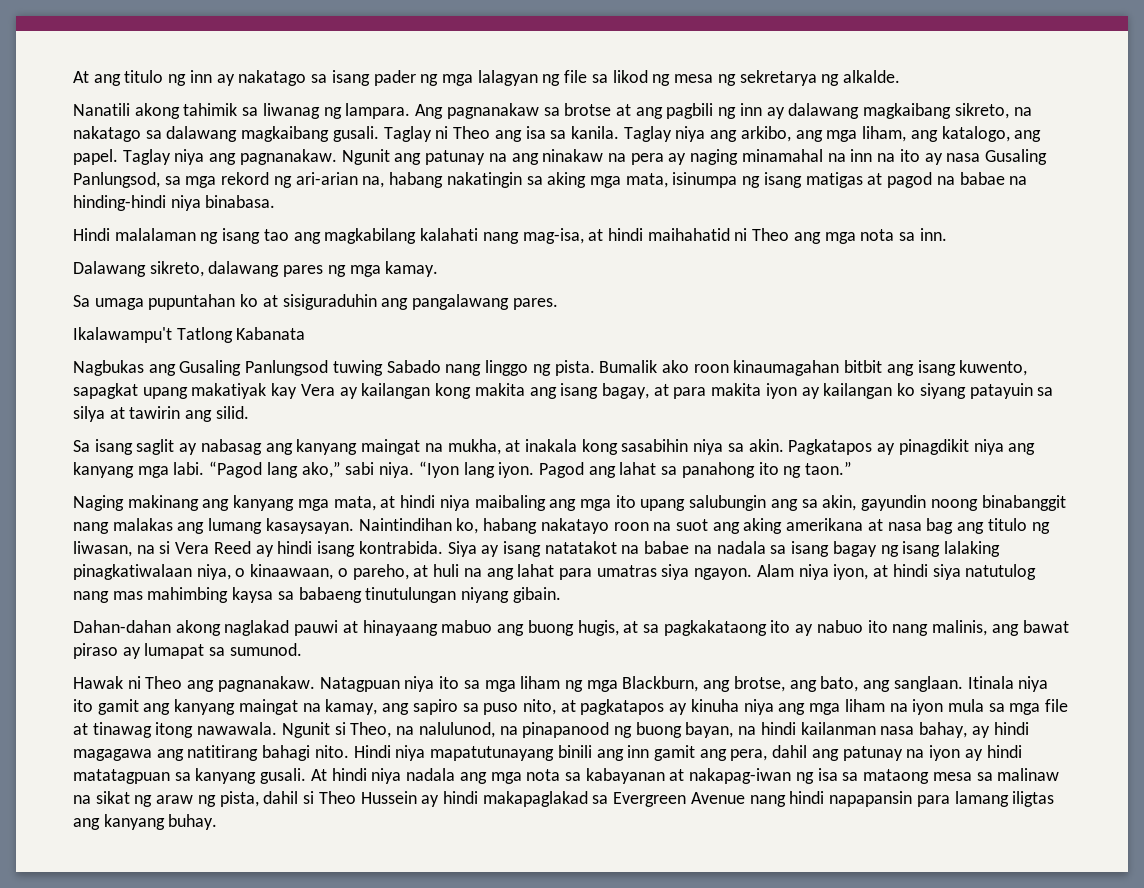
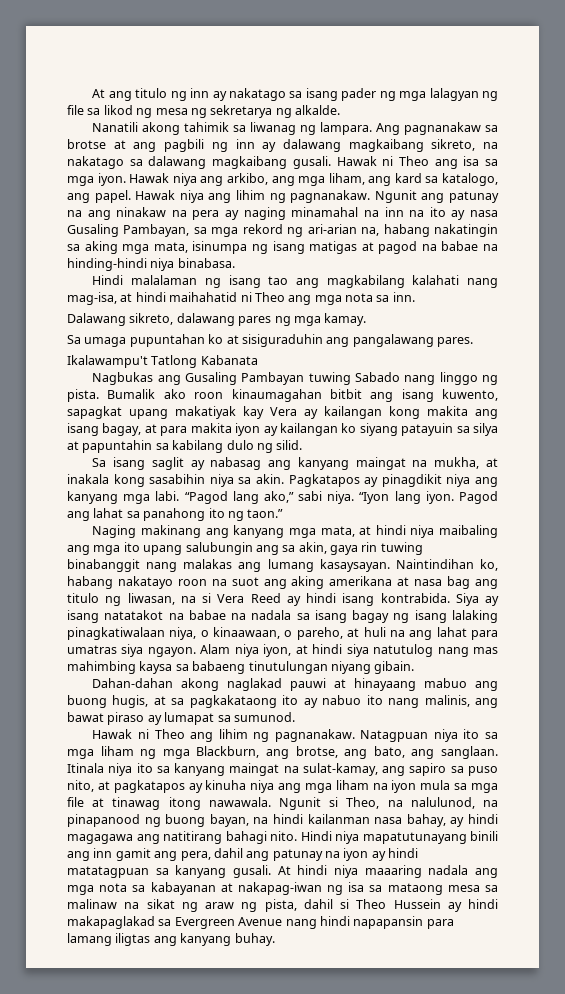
- Taglay ni Theo ang isa sa kanila. Taglay niya ang arkibo, ang mga liham, ang katalogo, ang papel.
+ Hawak ni Theo ang isa sa mga iyon. Hawak niya ang arkibo, ang mga liham, ang kard sa katalogo, ang papel.
- Taglay niya ang pagnanakaw.
+ Hawak niya ang lihim ng pagnanakaw.
- Ngunit ang patunay na ang ninakaw na pera ay naging minamahal na inn na ito ay nasa Gusaling Panlungsod, sa mga rekord ng ari-arian na, habang nakatingin sa aking mga mata, isinumpa ng isang matigas at pagod na babae na hinding-hindi niya binabasa.
+ Ngunit ang patunay na ang ninakaw na pera ay naging minamahal na inn na ito ay nasa Gusaling Pambayan, sa mga rekord ng ari-arian na, habang nakatingin sa aking mga mata, isinumpa ng isang matigas at pagod na babae na hinding-hindi niya binabasa.
- Nagbukas ang Gusaling Panlungsod tuwing Sabado nang linggo ng pista.
+ Nagbukas ang Gusaling Pambayan tuwing Sabado nang linggo ng pista.
- Bumalik ako roon kinaumagahan bitbit ang isang kuwento, sapagkat upang makatiyak kay Vera ay kailangan kong makita ang isang bagay, at para makita iyon ay kailangan ko siyang patayuin sa silya at tawirin ang silid.
+ Bumalik ako roon kinaumagahan bitbit ang isang kuwento, sapagkat upang makatiyak kay Vera ay kailangan kong makita ang isang bagay, at para makita iyon ay kailangan ko siyang patayuin sa silya at papuntahin sa kabilang dulo ng silid.
- Naging makinang ang kanyang mga mata, at hindi niya maibaling ang mga ito upang salubungin ang sa akin, gayundin noong binabanggit nang malakas ang lumang kasaysayan.
+ Naging makinang ang kanyang mga mata, at hindi niya maibaling ang mga ito upang salubungin ang sa akin, gaya rin tuwing binabanggit nang malakas ang lumang kasaysayan.
- Hawak ni Theo ang pagnanakaw.
+ Hawak ni Theo ang lihim ng pagnanakaw.
- Itinala niya ito gamit ang kanyang maingat na kamay, ang sapiro sa puso nito, at pagkatapos ay kinuha niya ang mga liham na iyon mula sa mga file at tinawag itong nawawala.
+ Itinala niya ito sa kanyang maingat na sulat-kamay, ang sapiro sa puso nito, at pagkatapos ay kinuha niya ang mga liham na iyon mula sa mga file at tinawag itong nawawala.
- At hindi niya nadala ang mga nota sa kabayanan at nakapag-iwan ng isa sa mataong mesa sa malinaw na sikat ng araw ng pista, dahil si Theo Hussein ay hindi makapaglakad sa Evergreen Avenue nang hindi napapansin para lamang iligtas ang kanyang buhay.
+ At hindi niya maaaring nadala ang mga nota sa kabayanan at nakapag-iwan ng isa sa mataong mesa sa malinaw na sikat ng araw ng pista, dahil si Theo Hussein ay hindi makapaglakad sa Evergreen Avenue nang hindi napapansin para lamang iligtas ang kanyang buhay.

